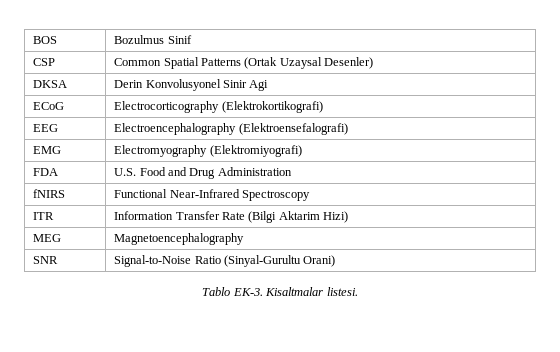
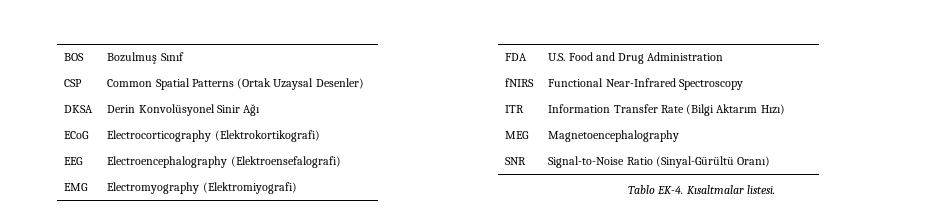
- BOS | Bozulmus Sinif
+ BOS | Bozulmuş Sınıf
- DKSA | Derin Konvolusyonel Sinir Agi
+ DKSA | Derin Konvolüsyonel Sinir Ağı
- ITR | Information Transfer Rate (Bilgi Aktarim Hizi)
+ ITR | Information Transfer Rate (Bilgi Aktarım Hızı)
- SNR | Signal-to-Noise Ratio (Sinyal-Gurultu Orani)
+ SNR | Signal-to-Noise Ratio (Sinyal-Gürültü Oranı)
- Tablo EK-3. Kisaltmalar listesi.
+ Tablo EK-4. Kısaltmalar listesi.

